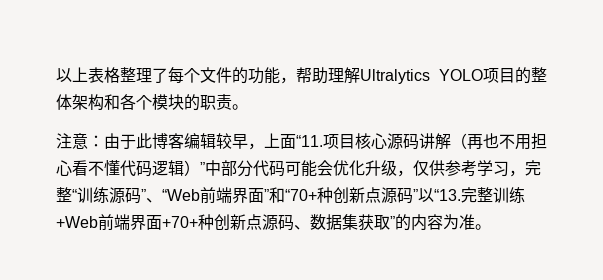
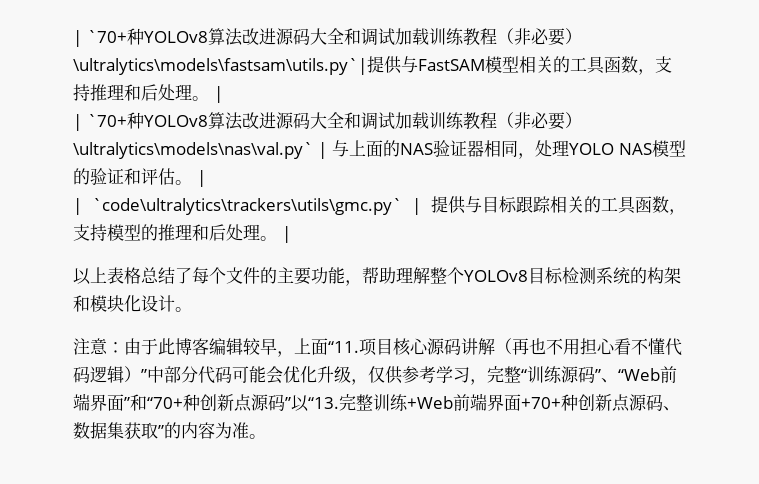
+ | `70+种YOLOv8算法改进源码大全和调试加载训练教程（非必要）\ultralytics\models\fastsam\utils.py`|提供与FastSAM模型相关的工具函数，支持推理和后处理。 |
+ | `70+种YOLOv8算法改进源码大全和调试加载训练教程（非必要）\ultralytics\models\nas\val.py` | 与上面的NAS验证器相同，处理YOLO NAS模型的验证和评估。 |
+ | `code\ultralytics\trackers\utils\gmc.py` | 提供与目标跟踪相关的工具函数，支持模型的推理和后处理。 |
- 以上表格整理了每个文件的功能，帮助理解Ultralytics YOLO项目的整体架构和各个模块的职责。
+ 以上表格总结了每个文件的主要功能，帮助理解整个YOLOv8目标检测系统的构架和模块化设计。

